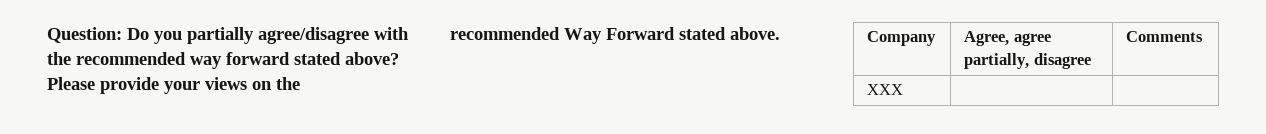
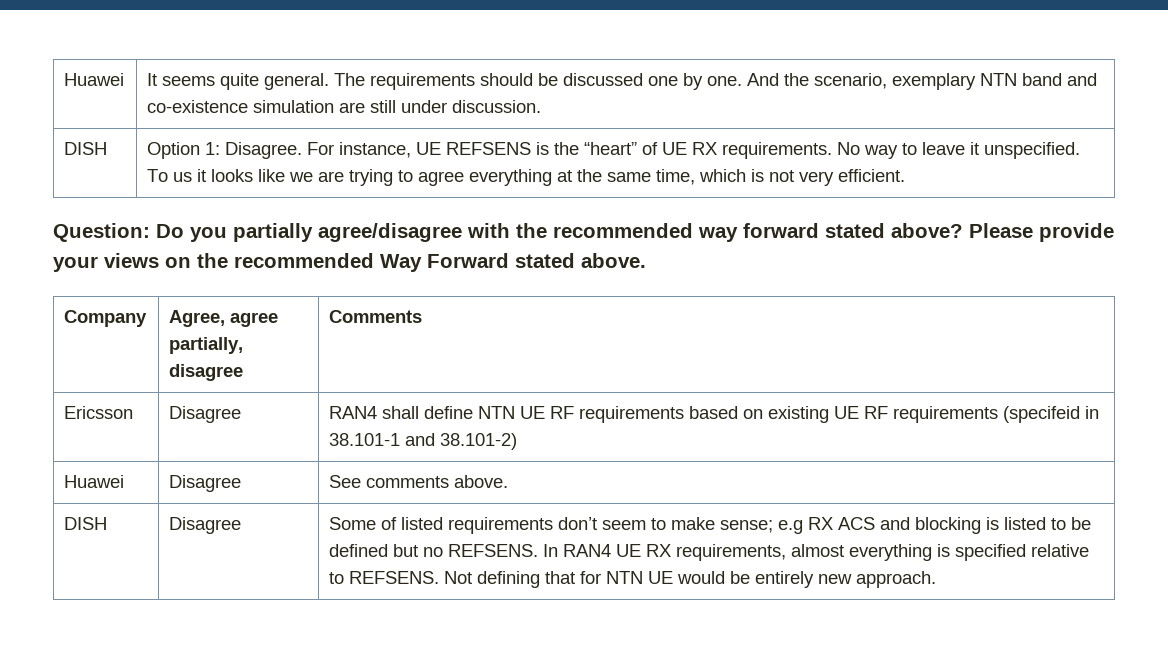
+ Huawei | It seems quite general. The requirements should be discussed one by one. And the scenario, exemplary NTN band and co-existence simulation are still under discussion.
+ DISH | Option 1: Disagree. For instance, UE REFSENS is the “heart” of UE RX requirements. No way to leave it unspecified. To us it looks like we are trying to agree everything at the same time, which is not very efficient.
- XXX | |
+ Ericsson | Disagree | RAN4 shall define NTN UE RF requirements based on existing UE RF requirements (specifeid in 38.101-1 and 38.101-2)
+ Huawei | Disagree | See comments above.
+ DISH | Disagree | Some of listed requirements don’t seem to make sense; e.g RX ACS and blocking is listed to be defined but no REFSENS. In RAN4 UE RX requirements, almost everything is specified relative to REFSENS. Not defining that for NTN UE would be entirely new approach.

